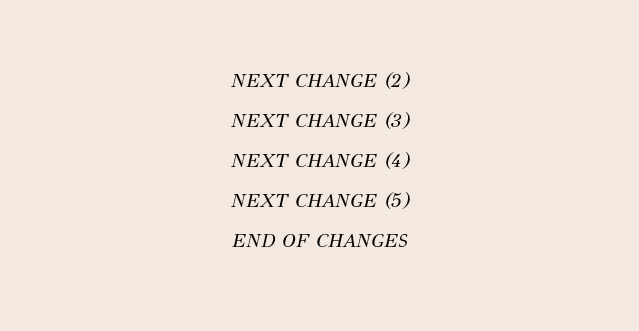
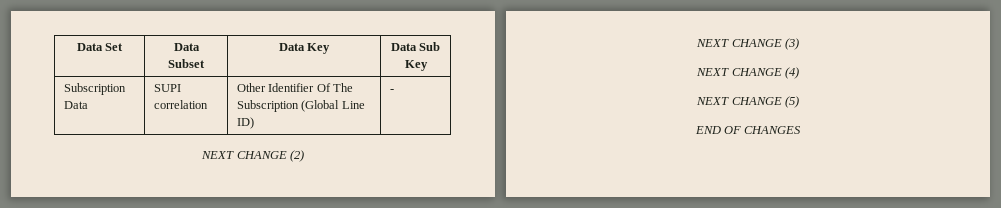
+ Data Set | Data Subset | Data Key | Data Sub Key
+ Subscription Data | SUPI correlation | Other Identifier Of The Subscription (Global Line ID) | -

